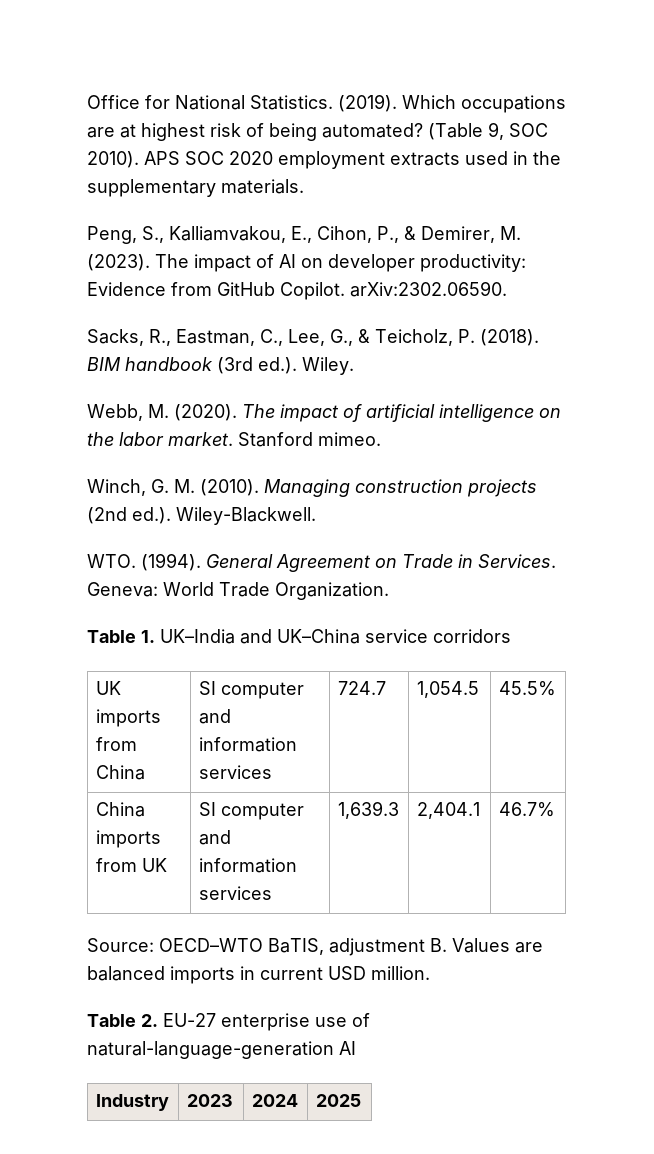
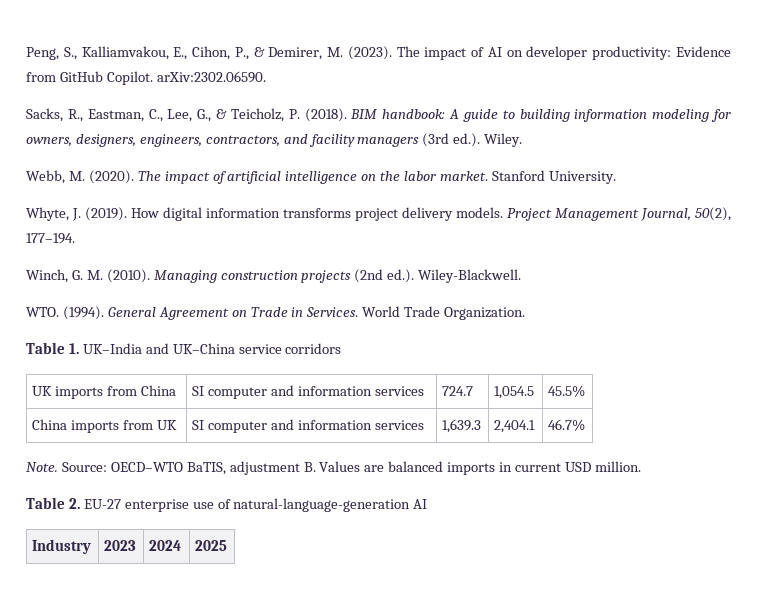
- Office for National Statistics. (2019). Which occupations are at highest risk of being automated? (Table 9, SOC 2010). APS SOC 2020 employment extracts used in the supplementary materials.
- BIM handbook (3rd ed.). Wiley.
+ BIM handbook: A guide to building information modeling for owners, designers, engineers, contractors, and facility managers (3rd ed.). Wiley.
- Stanford mimeo.
+ Stanford University.
+ Whyte, J. (2019). How digital information transforms project delivery models. Project Management Journal, 50(2), 177–194.
- Geneva: World Trade Organization.
+ World Trade Organization.
+ Note.

